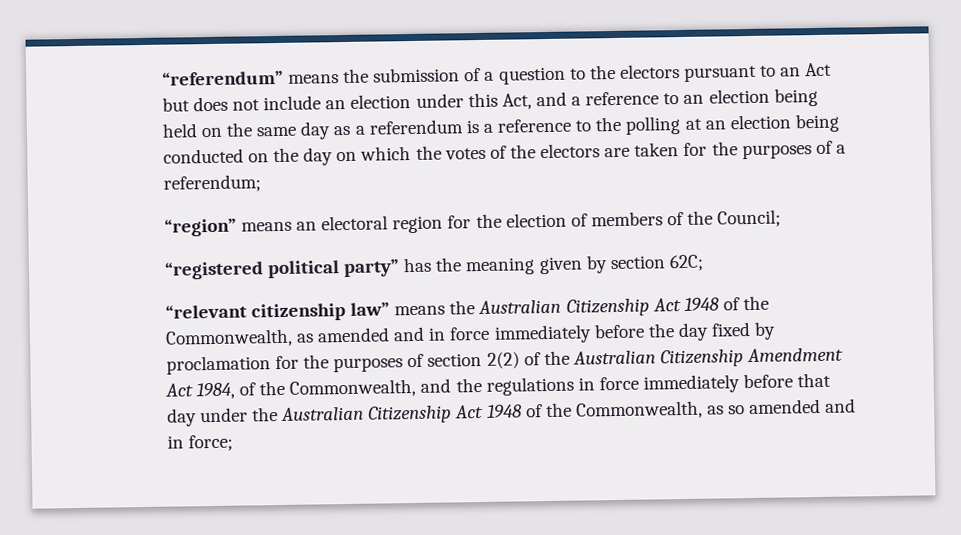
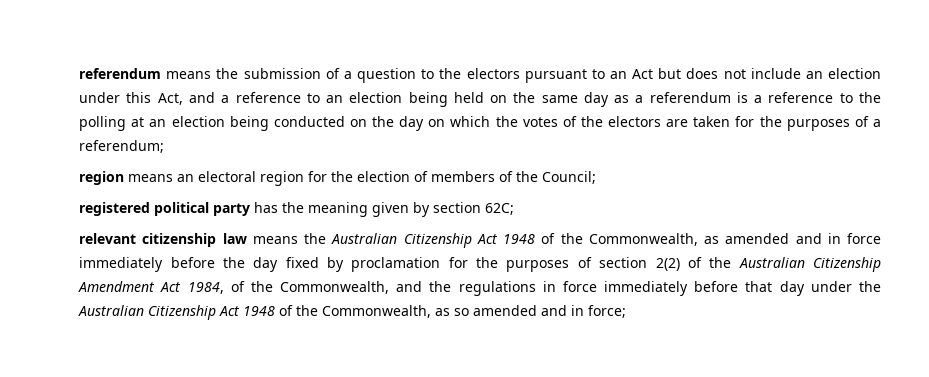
- “referendum” means the submission of a question to the electors pursuant to an Act but does not include an election under this Act, and a reference to an election being held on the same day as a referendum is a reference to the polling at an election being conducted on the day on which the votes of the electors are taken for the purposes of a referendum;
+ referendum means the submission of a question to the electors pursuant to an Act but does not include an election under this Act, and a reference to an election being held on the same day as a referendum is a reference to the polling at an election being conducted on the day on which the votes of the electors are taken for the purposes of a referendum;
- “region” means an electoral region for the election of members of the Council;
+ region means an electoral region for the election of members of the Council;
- “registered political party” has the meaning given by section 62C;
+ registered political party has the meaning given by section 62C;
- “relevant citizenship law” means the Australian Citizenship Act 1948 of the Commonwealth, as amended and in force immediately before the day fixed by proclamation for the purposes of section 2(2) of the Australian Citizenship Amendment Act 1984, of the Commonwealth, and the regulations in force immediately before that day under the Australian Citizenship Act 1948 of the Commonwealth, as so amended and in force;
+ relevant citizenship law means the Australian Citizenship Act 1948 of the Commonwealth, as amended and in force immediately before the day fixed by proclamation for the purposes of section 2(2) of the Australian Citizenship Amendment Act 1984, of the Commonwealth, and the regulations in force immediately before that day under the Australian Citizenship Act 1948 of the Commonwealth, as so amended and in force;

